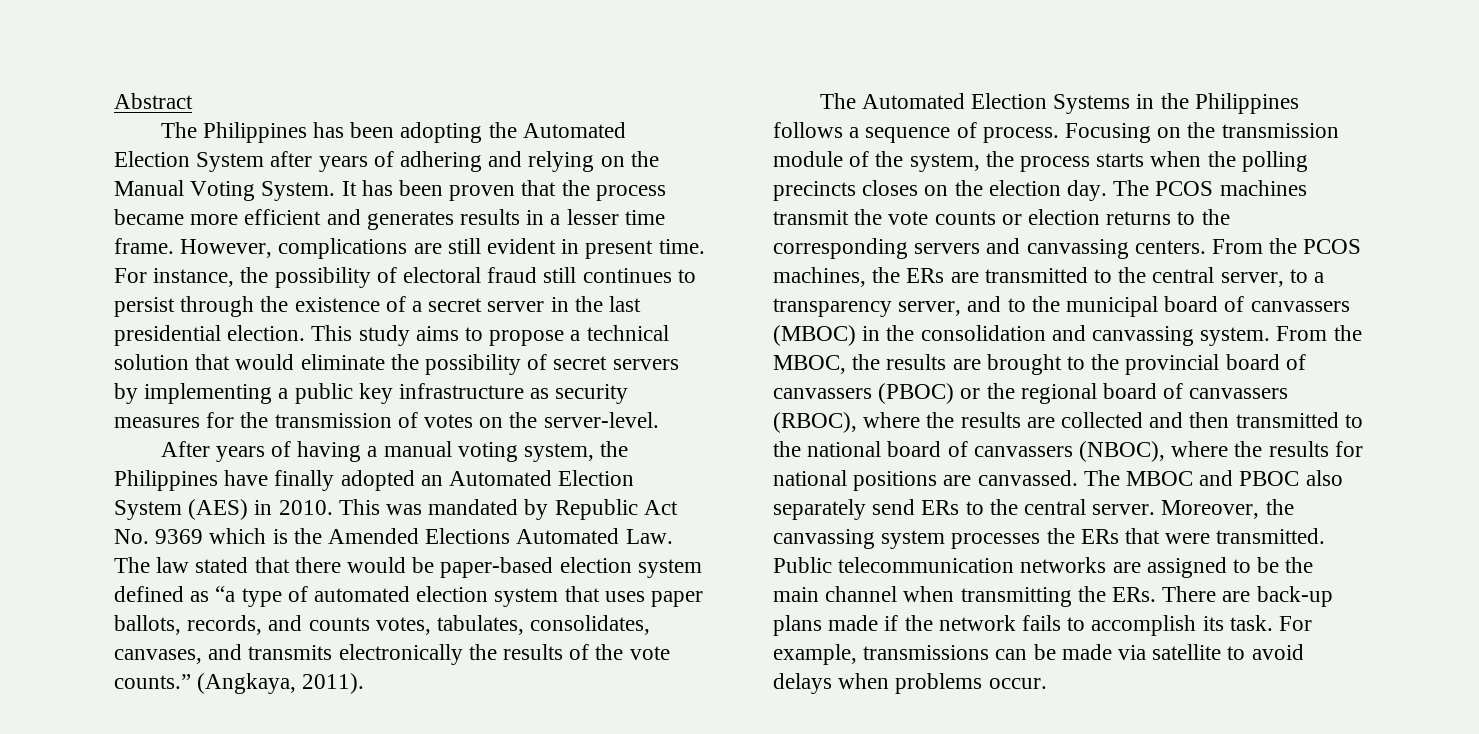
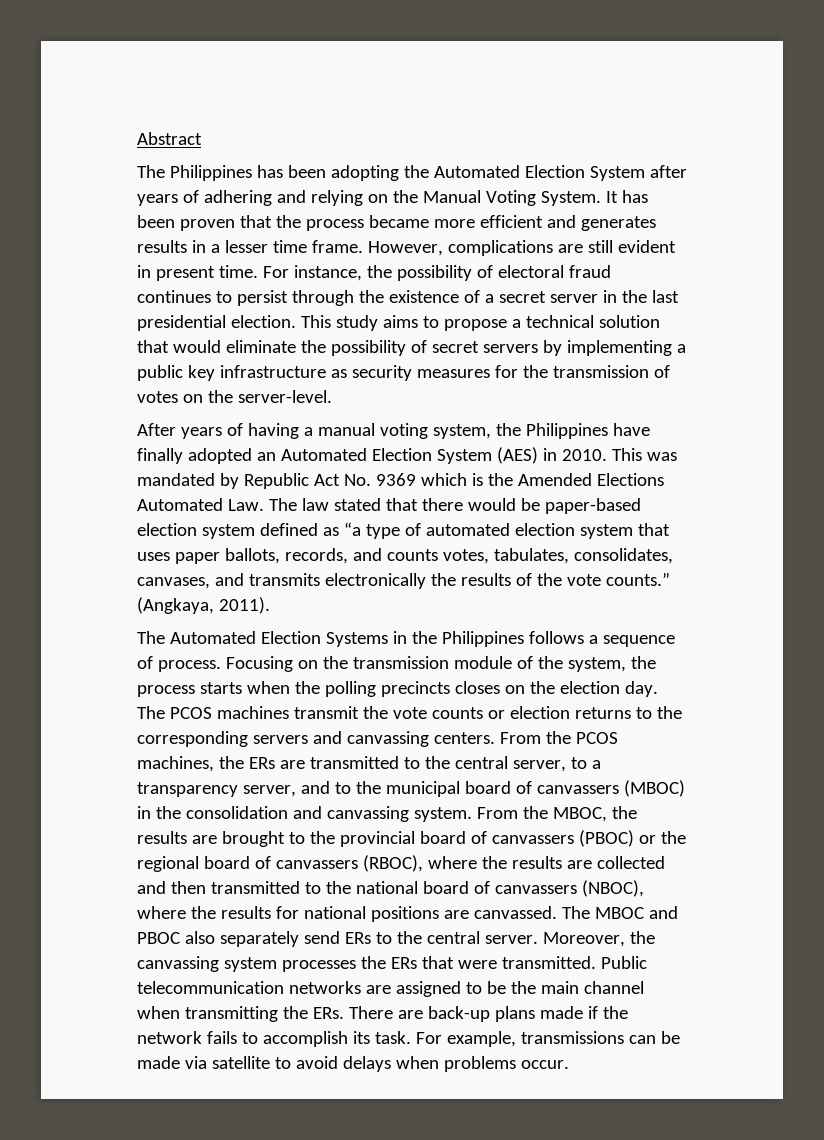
- For instance, the possibility of electoral fraud still continues to persist through the existence of a secret server in the last presidential election.
+ For instance, the possibility of electoral fraud continues to persist through the existence of a secret server in the last presidential election.

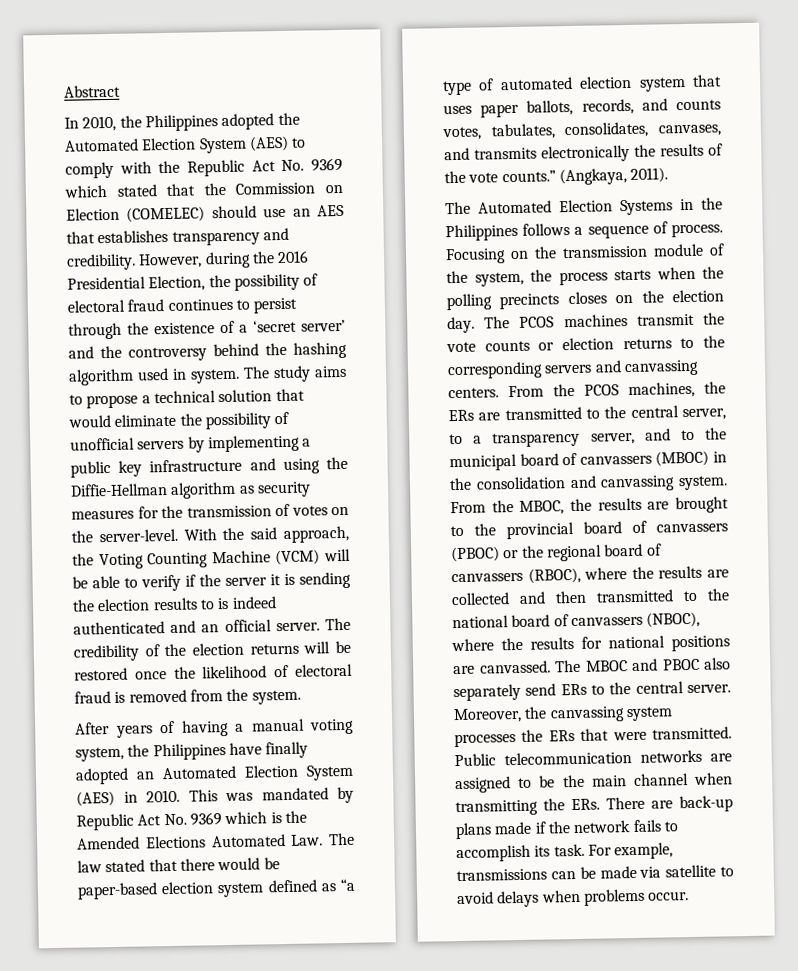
- The Philippines has been adopting the Automated Election System after years of adhering and relying on the Manual Voting System. It has been proven that the process became more efficient and generates results in a lesser time frame. However, complications are still evident in present time. For instance, the possibility of electoral fraud continues to persist through the existence of a secret server in the last presidential election. This study aims to propose a technical solution that would eliminate the possibility of secret servers by implementing a public key infrastructure as security measures for the transmission of votes on the server-level.
+ In 2010, the Philippines adopted the Automated Election System (AES) to comply with the Republic Act No. 9369 which stated that the Commission on Election (COMELEC) should use an AES that establishes transparency and credibility. However, during the 2016 Presidential Election, the possibility of electoral fraud continues to persist through the existence of a ‘secret server’ and the controversy behind the hashing algorithm used in system. The study aims to propose a technical solution that would eliminate the possibility of unofficial servers by implementing a public key infrastructure and using the Diffie-Hellman algorithm as security measures for the transmission of votes on the server-level. With the said approach, the Voting Counting Machine (VCM) will be able to verify if the server it is sending the election results to is indeed authenticated and an official server. The credibility of the election returns will be restored once the likelihood of electoral fraud is removed from the system.

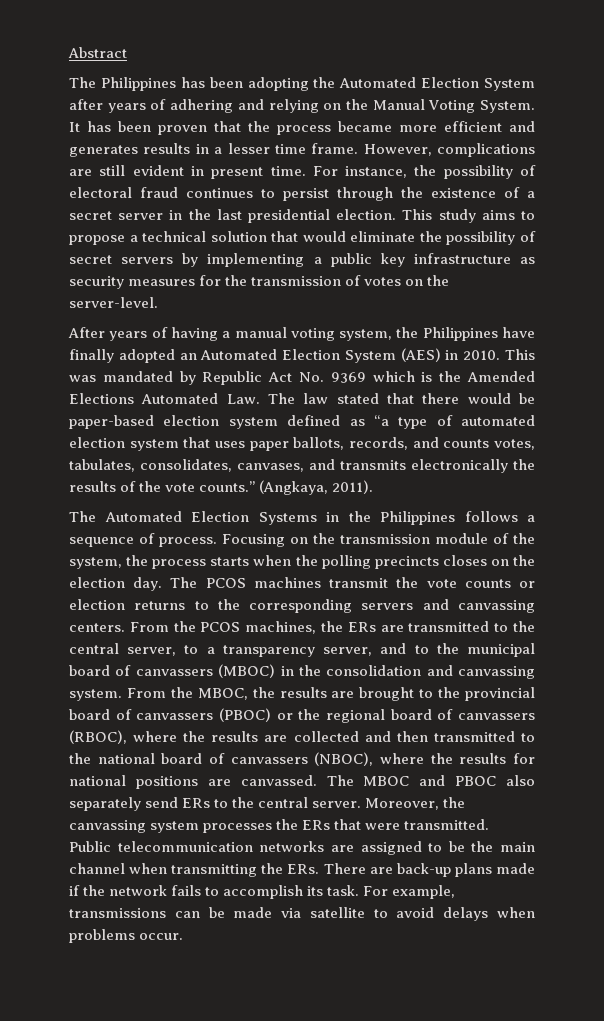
- In 2010, the Philippines adopted the Automated Election System (AES) to comply with the Republic Act No. 9369 which stated that the Commission on Election (COMELEC) should use an AES that establishes transparency and credibility. However, during the 2016 Presidential Election, the possibility of electoral fraud continues to persist through the existence of a ‘secret server’ and the controversy behind the hashing algorithm used in system. The study aims to propose a technical solution that would eliminate the possibility of unofficial servers by implementing a public key infrastructure and using the Diffie-Hellman algorithm as security measures for the transmission of votes on the server-level. With the said approach, the Voting Counting Machine (VCM) will be able to verify if the server it is sending the election results to is indeed authenticated and an official server. The credibility of the election returns will be restored once the likelihood of electoral fraud is removed from the system.
+ The Philippines has been adopting the Automated Election System after years of adhering and relying on the Manual Voting System. It has been proven that the process became more efficient and generates results in a lesser time frame. However, complications are still evident in present time. For instance, the possibility of electoral fraud continues to persist through the existence of a secret server in the last presidential election. This study aims to propose a technical solution that would eliminate the possibility of secret servers by implementing a public key infrastructure as security measures for the transmission of votes on the server-level.

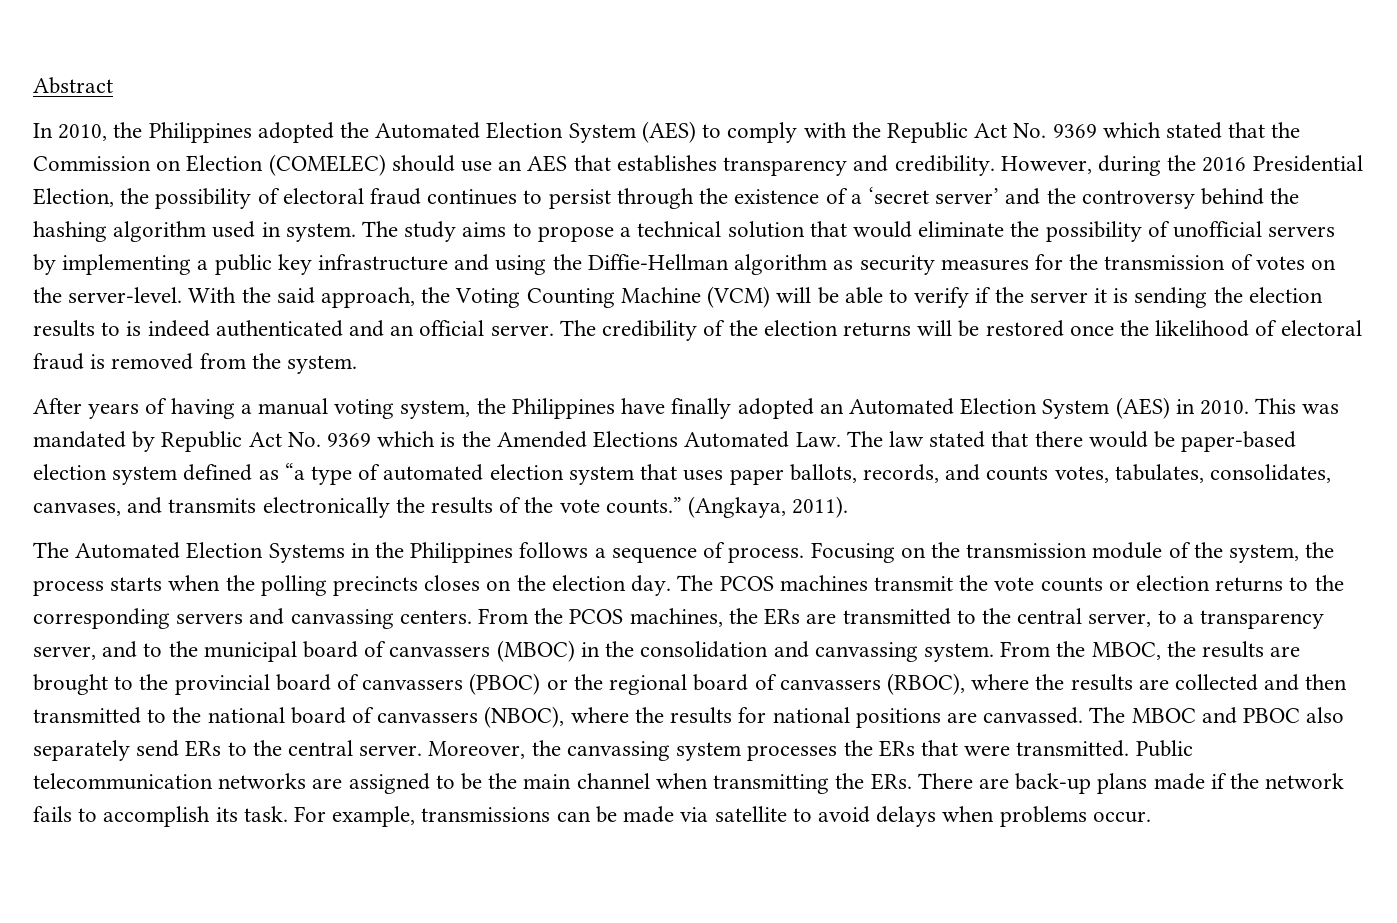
- The Philippines has been adopting the Automated Election System after years of adhering and relying on the Manual Voting System. It has been proven that the process became more efficient and generates results in a lesser time frame. However, complications are still evident in present time. For instance, the possibility of electoral fraud continues to persist through the existence of a secret server in the last presidential election. This study aims to propose a technical solution that would eliminate the possibility of secret servers by implementing a public key infrastructure as security measures for the transmission of votes on the server-level.
+ In 2010, the Philippines adopted the Automated Election System (AES) to comply with the Republic Act No. 9369 which stated that the Commission on Election (COMELEC) should use an AES that establishes transparency and credibility. However, during the 2016 Presidential Election, the possibility of electoral fraud continues to persist through the existence of a ‘secret server’ and the controversy behind the hashing algorithm used in system. The study aims to propose a technical solution that would eliminate the possibility of unofficial servers by implementing a public key infrastructure and using the Diffie-Hellman algorithm as security measures for the transmission of votes on the server-level. With the said approach, the Voting Counting Machine (VCM) will be able to verify if the server it is sending the election results to is indeed authenticated and an official server. The credibility of the election returns will be restored once the likelihood of electoral fraud is removed from the system.

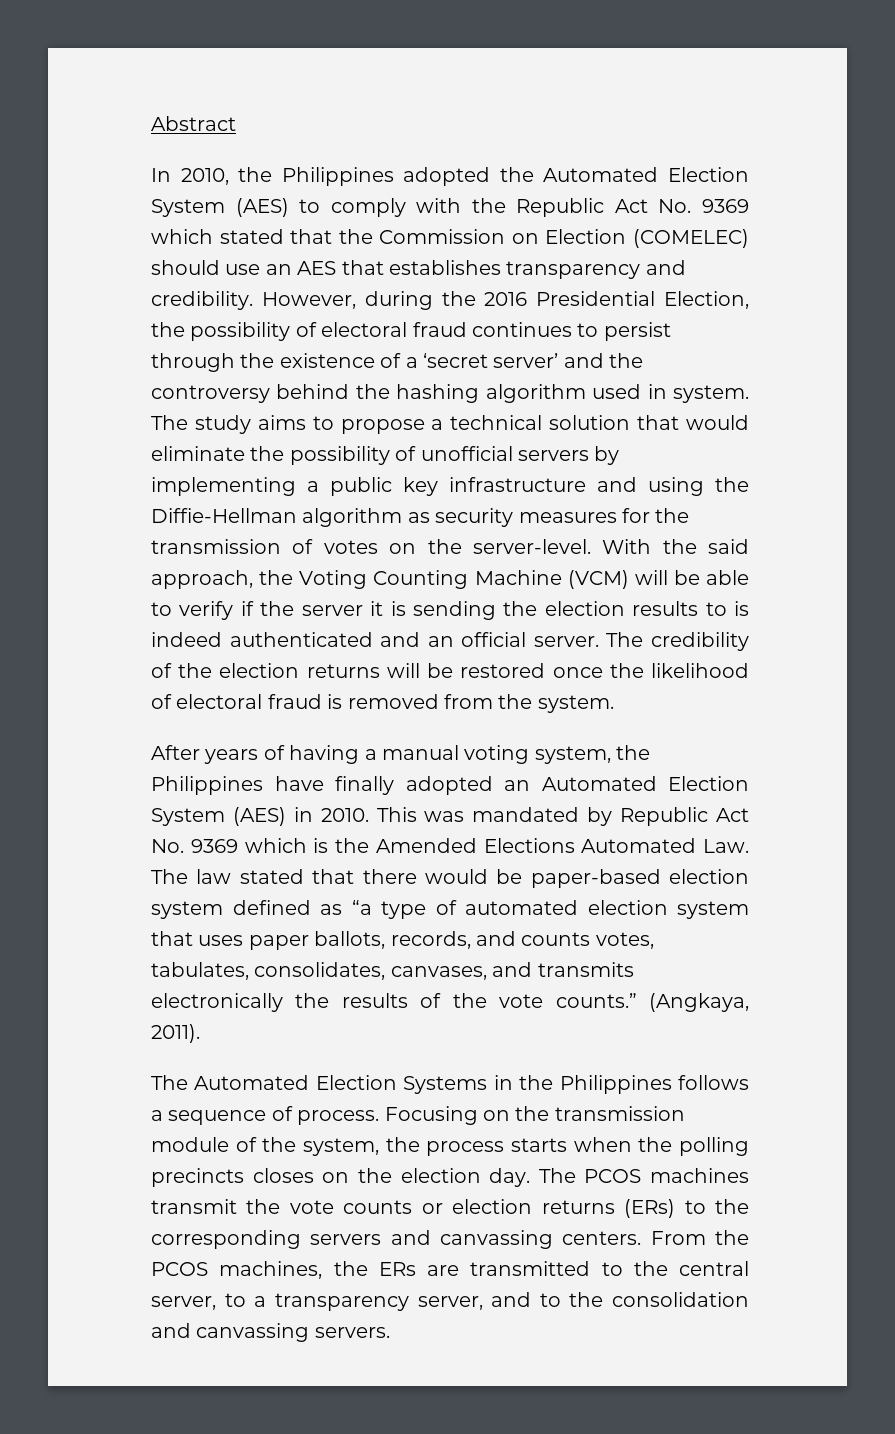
- The PCOS machines transmit the vote counts or election returns to the corresponding servers and canvassing centers.
+ The PCOS machines transmit the vote counts or election returns (ERs) to the corresponding servers and canvassing centers.
- From the PCOS machines, the ERs are transmitted to the central server, to a transparency server, and to the municipal board of canvassers (MBOC) in the consolidation and canvassing system. From the MBOC, the results are brought to the provincial board of canvassers (PBOC) or the regional board of canvassers (RBOC), where the results are collected and then transmitted to the national board of canvassers (NBOC), where the results for national positions are canvassed. The MBOC and PBOC also separately send ERs to the central server. Moreover, the canvassing system processes the ERs that were transmitted. Public telecommunication networks are assigned to be the main channel when transmitting the ERs. There are back-up plans made if the network fails to accomplish its task. For example, transmissions can be made via satellite to avoid delays when problems occur.
+ From the PCOS machines, the ERs are transmitted to the central server, to a transparency server, and to the consolidation and canvassing servers.

